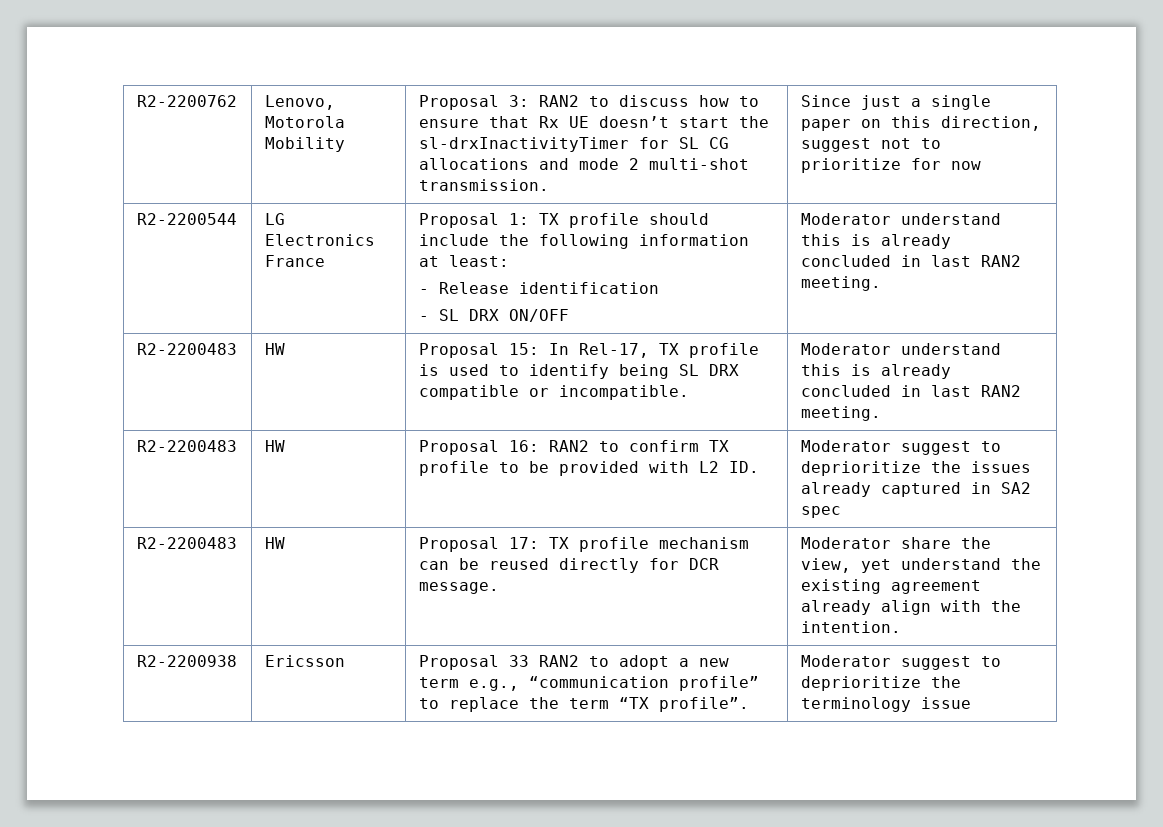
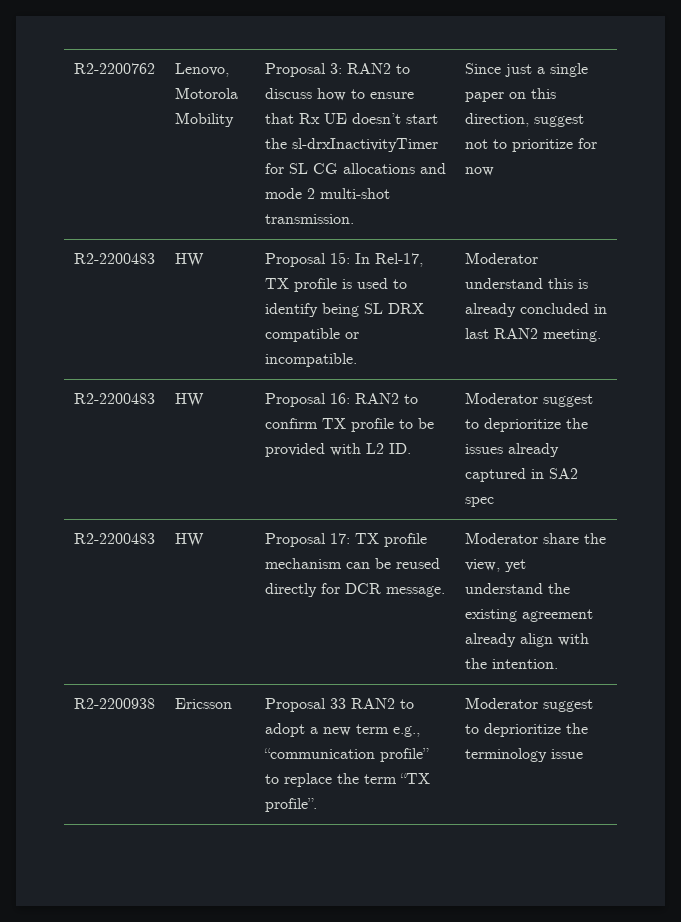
- R2-2200544 | LG Electronics France | Proposal 1: TX profile should include the following information at least:
- - Release identification
- - SL DRX ON/OFF | Moderator understand this is already concluded in last RAN2 meeting.

